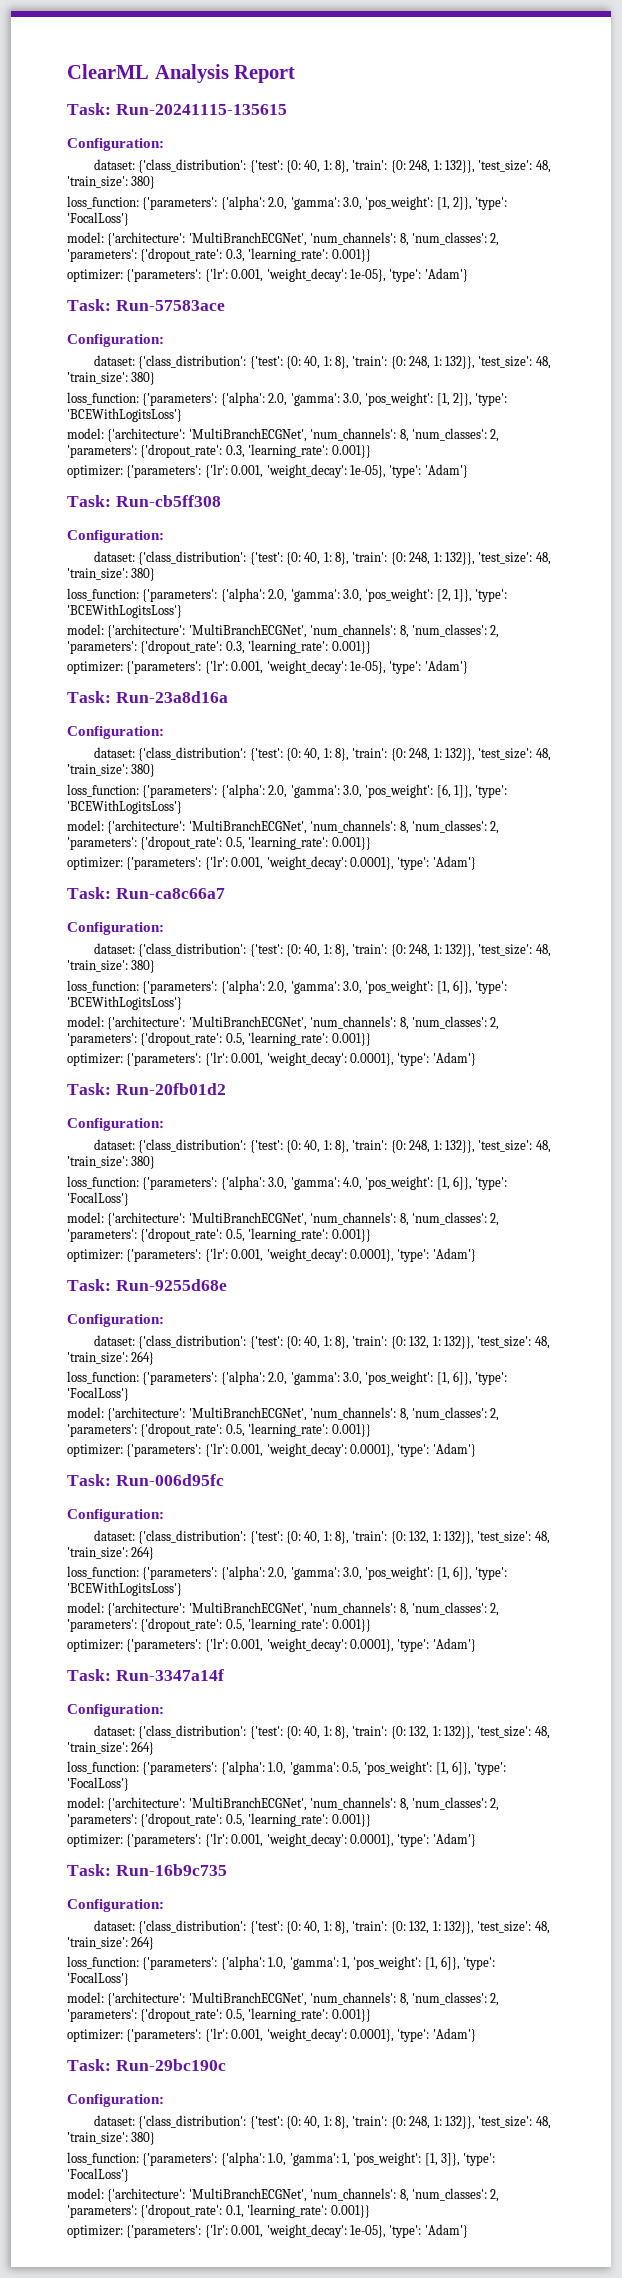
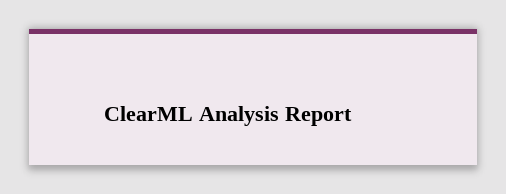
- Task: Run-20241115-135615
- Configuration:
- dataset: {'class_distribution': {'test': {0: 40, 1: 8}, 'train': {0: 248, 1: 132}}, 'test_size': 48, 'train_size': 380}
- loss_function: {'parameters': {'alpha': 2.0, 'gamma': 3.0, 'pos_weight': [1, 2]}, 'type': 'FocalLoss'}
- model: {'architecture': 'MultiBranchECGNet', 'num_channels': 8, 'num_classes': 2, 'parameters': {'dropout_rate': 0.3, 'learning_rate': 0.001}}
- optimizer: {'parameters': {'lr': 0.001, 'weight_decay': 1e-05}, 'type': 'Adam'}
- Task: Run-57583ace
- Configuration:
- dataset: {'class_distribution': {'test': {0: 40, 1: 8}, 'train': {0: 248, 1: 132}}, 'test_size': 48, 'train_size': 380}
- loss_function: {'parameters': {'alpha': 2.0, 'gamma': 3.0, 'pos_weight': [1, 2]}, 'type': 'BCEWithLogitsLoss'}
- model: {'architecture': 'MultiBranchECGNet', 'num_channels': 8, 'num_classes': 2, 'parameters': {'dropout_rate': 0.3, 'learning_rate': 0.001}}
- optimizer: {'parameters': {'lr': 0.001, 'weight_decay': 1e-05}, 'type': 'Adam'}
- Task: Run-cb5ff308
- Configuration:
- dataset: {'class_distribution': {'test': {0: 40, 1: 8}, 'train': {0: 248, 1: 132}}, 'test_size': 48, 'train_size': 380}
- loss_function: {'parameters': {'alpha': 2.0, 'gamma': 3.0, 'pos_weight': [2, 1]}, 'type': 'BCEWithLogitsLoss'}
- model: {'architecture': 'MultiBranchECGNet', 'num_channels': 8, 'num_classes': 2, 'parameters': {'dropout_rate': 0.3, 'learning_rate': 0.001}}
- optimizer: {'parameters': {'lr': 0.001, 'weight_decay': 1e-05}, 'type': 'Adam'}
- Task: Run-23a8d16a
- Configuration:
- dataset: {'class_distribution': {'test': {0: 40, 1: 8}, 'train': {0: 248, 1: 132}}, 'test_size': 48, 'train_size': 380}
- loss_function: {'parameters': {'alpha': 2.0, 'gamma': 3.0, 'pos_weight': [6, 1]}, 'type': 'BCEWithLogitsLoss'}
- model: {'architecture': 'MultiBranchECGNet', 'num_channels': 8, 'num_classes': 2, 'parameters': {'dropout_rate': 0.5, 'learning_rate': 0.001}}
- optimizer: {'parameters': {'lr': 0.001, 'weight_decay': 0.0001}, 'type': 'Adam'}
- Task: Run-ca8c66a7
- Configuration:
- dataset: {'class_distribution': {'test': {0: 40, 1: 8}, 'train': {0: 248, 1: 132}}, 'test_size': 48, 'train_size': 380}
- loss_function: {'parameters': {'alpha': 2.0, 'gamma': 3.0, 'pos_weight': [1, 6]}, 'type': 'BCEWithLogitsLoss'}
- model: {'architecture': 'MultiBranchECGNet', 'num_channels': 8, 'num_classes': 2, 'parameters': {'dropout_rate': 0.5, 'learning_rate': 0.001}}
- optimizer: {'parameters': {'lr': 0.001, 'weight_decay': 0.0001}, 'type': 'Adam'}
- Task: Run-20fb01d2
- Configuration:
- dataset: {'class_distribution': {'test': {0: 40, 1: 8}, 'train': {0: 248, 1: 132}}, 'test_size': 48, 'train_size': 380}
- loss_function: {'parameters': {'alpha': 3.0, 'gamma': 4.0, 'pos_weight': [1, 6]}, 'type': 'FocalLoss'}
- model: {'architecture': 'MultiBranchECGNet', 'num_channels': 8, 'num_classes': 2, 'parameters': {'dropout_rate': 0.5, 'learning_rate': 0.001}}
- optimizer: {'parameters': {'lr': 0.001, 'weight_decay': 0.0001}, 'type': 'Adam'}
- Task: Run-9255d68e
- Configuration:
- dataset: {'class_distribution': {'test': {0: 40, 1: 8}, 'train': {0: 132, 1: 132}}, 'test_size': 48, 'train_size': 264}
- loss_function: {'parameters': {'alpha': 2.0, 'gamma': 3.0, 'pos_weight': [1, 6]}, 'type': 'FocalLoss'}
- model: {'architecture': 'MultiBranchECGNet', 'num_channels': 8, 'num_classes': 2, 'parameters': {'dropout_rate': 0.5, 'learning_rate': 0.001}}
- optimizer: {'parameters': {'lr': 0.001, 'weight_decay': 0.0001}, 'type': 'Adam'}
- Task: Run-006d95fc
- Configuration:
- dataset: {'class_distribution': {'test': {0: 40, 1: 8}, 'train': {0: 132, 1: 132}}, 'test_size': 48, 'train_size': 264}
- loss_function: {'parameters': {'alpha': 2.0, 'gamma': 3.0, 'pos_weight': [1, 6]}, 'type': 'BCEWithLogitsLoss'}
- model: {'architecture': 'MultiBranchECGNet', 'num_channels': 8, 'num_classes': 2, 'parameters': {'dropout_rate': 0.5, 'learning_rate': 0.001}}
- optimizer: {'parameters': {'lr': 0.001, 'weight_decay': 0.0001}, 'type': 'Adam'}
- Task: Run-3347a14f
- Configuration:
- dataset: {'class_distribution': {'test': {0: 40, 1: 8}, 'train': {0: 132, 1: 132}}, 'test_size': 48, 'train_size': 264}
- loss_function: {'parameters': {'alpha': 1.0, 'gamma': 0.5, 'pos_weight': [1, 6]}, 'type': 'FocalLoss'}
- model: {'architecture': 'MultiBranchECGNet', 'num_channels': 8, 'num_classes': 2, 'parameters': {'dropout_rate': 0.5, 'learning_rate': 0.001}}
- optimizer: {'parameters': {'lr': 0.001, 'weight_decay': 0.0001}, 'type': 'Adam'}
- Task: Run-16b9c735
- Configuration:
- dataset: {'class_distribution': {'test': {0: 40, 1: 8}, 'train': {0: 132, 1: 132}}, 'test_size': 48, 'train_size': 264}
- loss_function: {'parameters': {'alpha': 1.0, 'gamma': 1, 'pos_weight': [1, 6]}, 'type': 'FocalLoss'}
- model: {'architecture': 'MultiBranchECGNet', 'num_channels': 8, 'num_classes': 2, 'parameters': {'dropout_rate': 0.5, 'learning_rate': 0.001}}
- optimizer: {'parameters': {'lr': 0.001, 'weight_decay': 0.0001}, 'type': 'Adam'}
- Task: Run-29bc190c
- Configuration:
- dataset: {'class_distribution': {'test': {0: 40, 1: 8}, 'train': {0: 248, 1: 132}}, 'test_size': 48, 'train_size': 380}
- loss_function: {'parameters': {'alpha': 1.0, 'gamma': 1, 'pos_weight': [1, 3]}, 'type': 'FocalLoss'}
- model: {'architecture': 'MultiBranchECGNet', 'num_channels': 8, 'num_classes': 2, 'parameters': {'dropout_rate': 0.1, 'learning_rate': 0.001}}
- optimizer: {'parameters': {'lr': 0.001, 'weight_decay': 1e-05}, 'type': 'Adam'}

